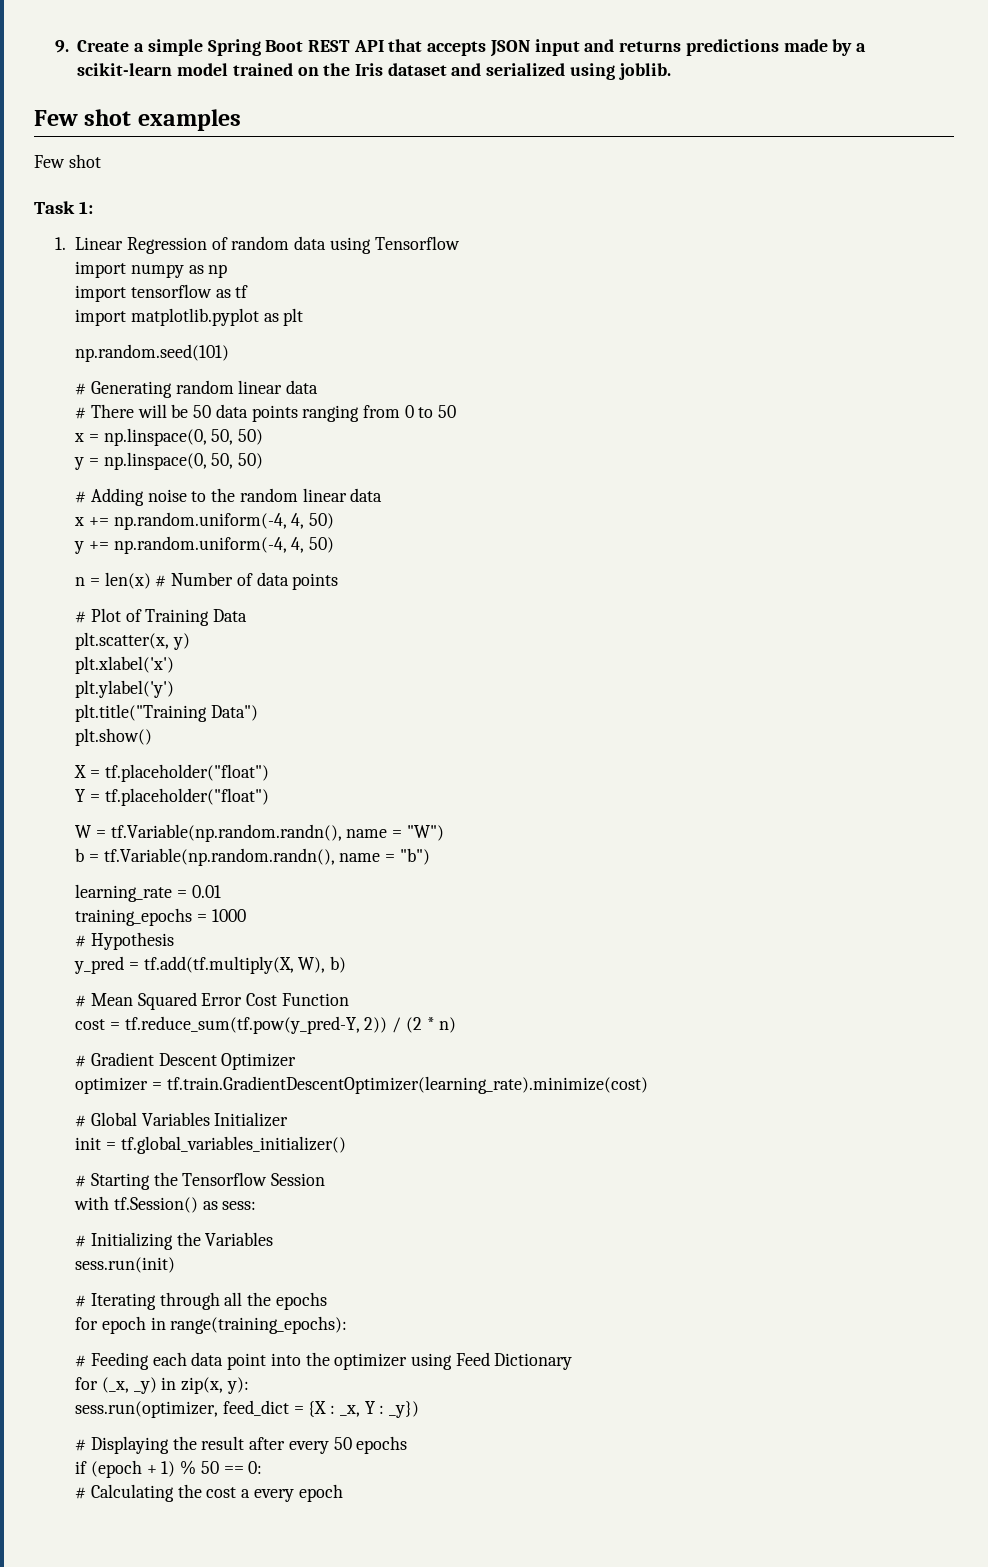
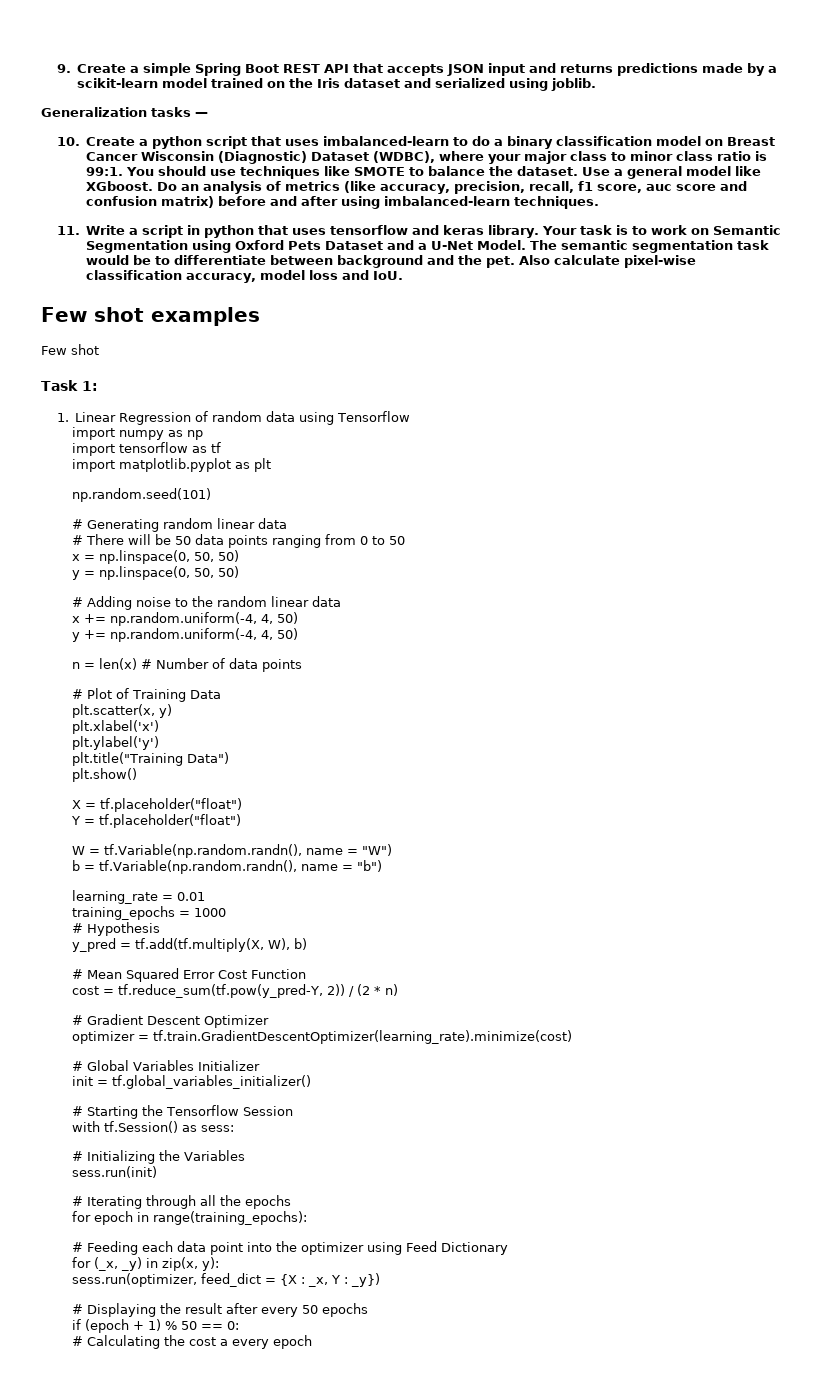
+ Generalization tasks —
+ 10. Create a python script that uses imbalanced-learn to do a binary classification model on Breast Cancer Wisconsin (Diagnostic) Dataset (WDBC), where your major class to minor class ratio is 99:1. You should use techniques like SMOTE to balance the dataset. Use a general model like XGboost. Do an analysis of metrics (like accuracy, precision, recall, f1 score, auc score and confusion matrix) before and after using imbalanced-learn techniques.
+ 11. Write a script in python that uses tensorflow and keras library. Your task is to work on Semantic Segmentation using Oxford Pets Dataset and a U-Net Model. The semantic segmentation task would be to differentiate between background and the pet. Also calculate pixel-wise classification accuracy, model loss and IoU.

